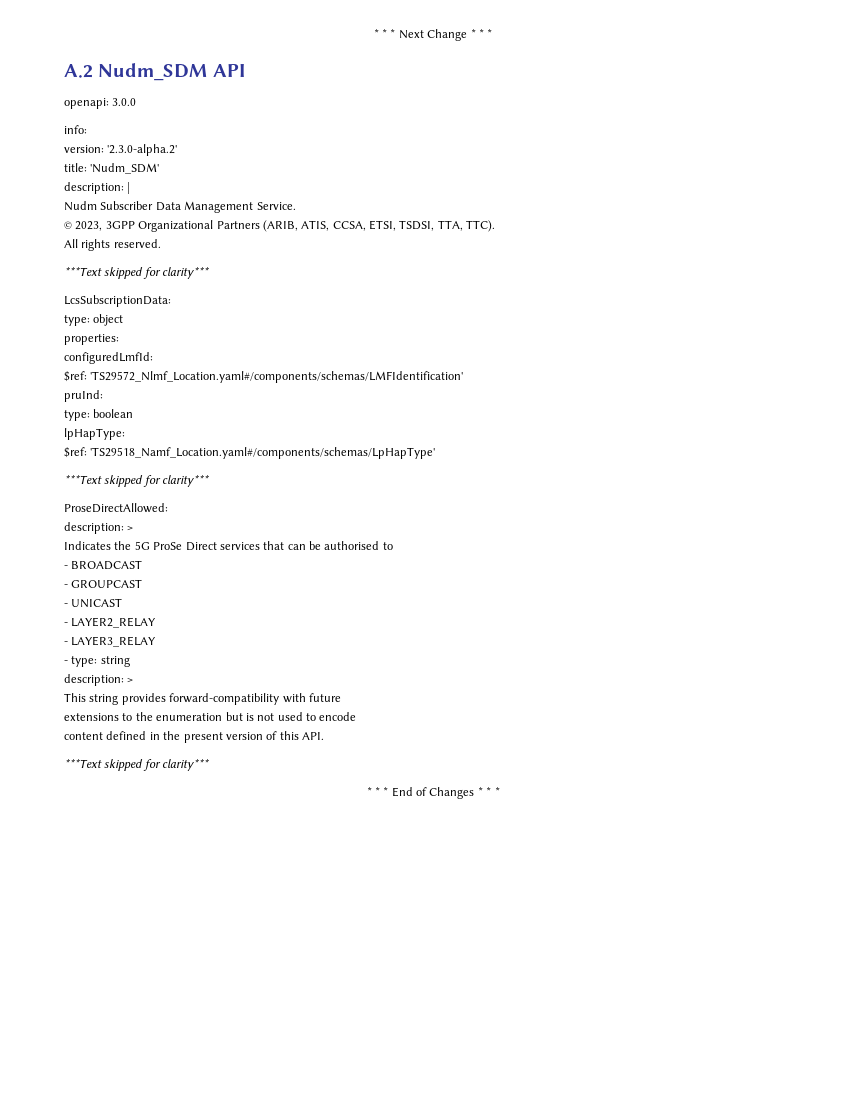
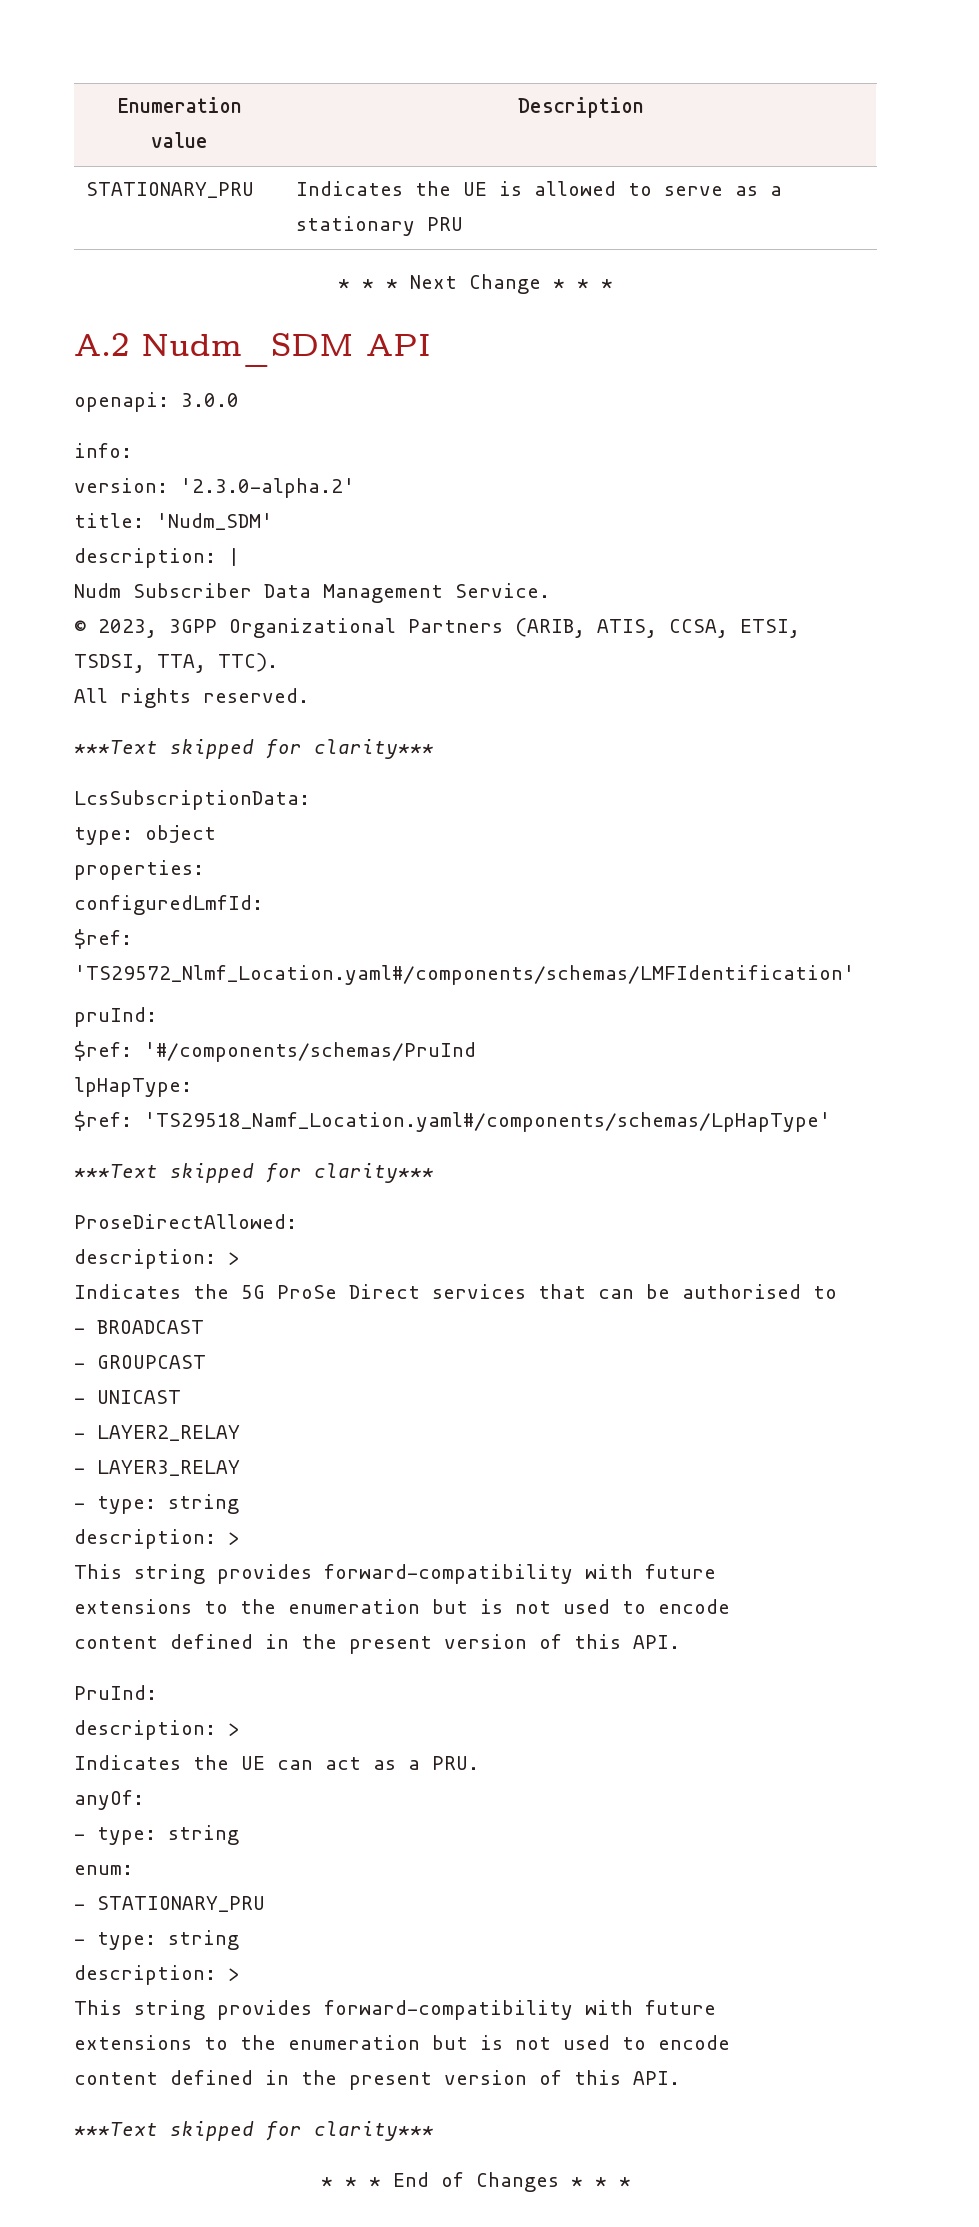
+ Enumeration value | Description
+ STATIONARY_PRU | Indicates the UE is allowed to serve as a stationary PRU
- type: boolean
+ $ref: '#/components/schemas/PruInd
+ PruInd:
+ description: >
+ Indicates the UE can act as a PRU.
+ anyOf:
+ - type: string
+ enum:
+ - STATIONARY_PRU
+ - type: string
+ description: >
+ This string provides forward-compatibility with future
+ extensions to the enumeration but is not used to encode
+ content defined in the present version of this API.

